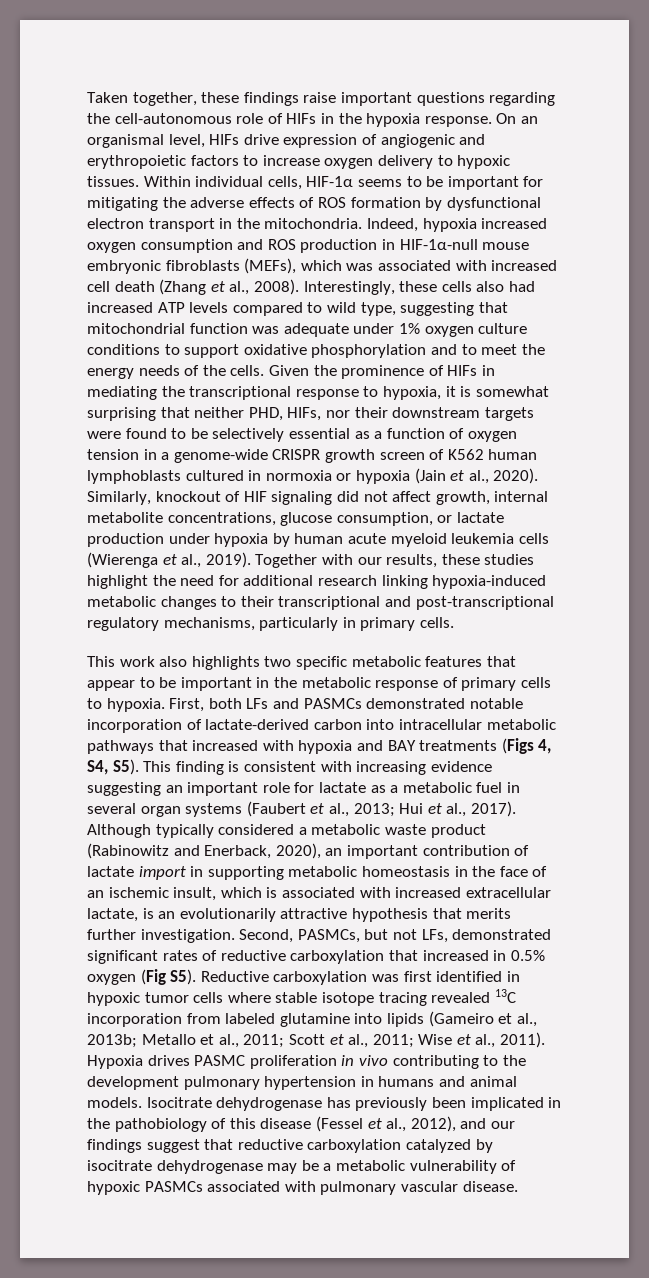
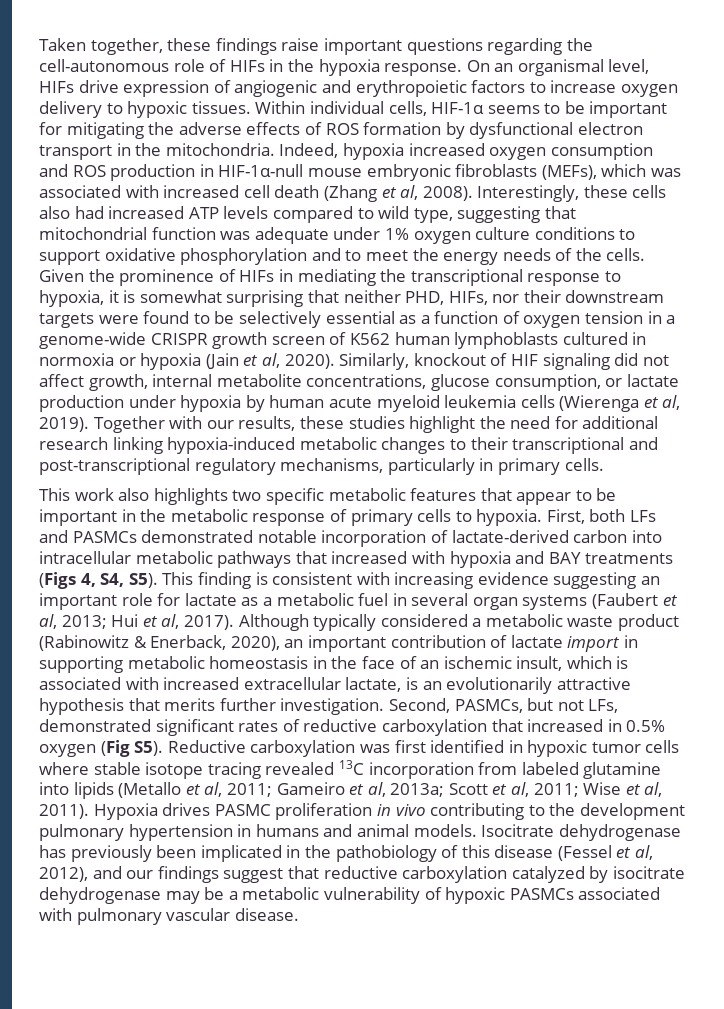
- Indeed, hypoxia increased oxygen consumption and ROS production in HIF-1α-null mouse embryonic fibroblasts (MEFs), which was associated with increased cell death (Zhang et al., 2008).
+ Indeed, hypoxia increased oxygen consumption and ROS production in HIF-1α-null mouse embryonic fibroblasts (MEFs), which was associated with increased cell death (Zhang et al, 2008).
- Given the prominence of HIFs in mediating the transcriptional response to hypoxia, it is somewhat surprising that neither PHD, HIFs, nor their downstream targets were found to be selectively essential as a function of oxygen tension in a genome-wide CRISPR growth screen of K562 human lymphoblasts cultured in normoxia or hypoxia (Jain et al., 2020).
+ Given the prominence of HIFs in mediating the transcriptional response to hypoxia, it is somewhat surprising that neither PHD, HIFs, nor their downstream targets were found to be selectively essential as a function of oxygen tension in a genome-wide CRISPR growth screen of K562 human lymphoblasts cultured in normoxia or hypoxia (Jain et al, 2020).
- Similarly, knockout of HIF signaling did not affect growth, internal metabolite concentrations, glucose consumption, or lactate production under hypoxia by human acute myeloid leukemia cells (Wierenga et al., 2019).
+ Similarly, knockout of HIF signaling did not affect growth, internal metabolite concentrations, glucose consumption, or lactate production under hypoxia by human acute myeloid leukemia cells (Wierenga et al, 2019).
- First, both LFs and PASMCs demonstrated notable incorporation of lactate-derived carbon into intracellular metabolic pathways that increased with hypoxia and BAY treatments (Figs 4, S4, S5). This finding is consistent with increasing evidence suggesting an important role for lactate as a metabolic fuel in several organ systems (Faubert et al., 2013; Hui et al., 2017).
+ First, both LFs and PASMCs demonstrated notable incorporation of lactate-derived carbon into intracellular metabolic pathways that increased with hypoxia and BAY treatments (Figs 4, S4, S5). This finding is consistent with increasing evidence suggesting an important role for lactate as a metabolic fuel in several organ systems (Faubert et al, 2013; Hui et al, 2017).
- Although typically considered a metabolic waste product (Rabinowitz and Enerback, 2020), an important contribution of lactate import in supporting metabolic homeostasis in the face of an ischemic insult, which is associated with increased extracellular lactate, is an evolutionarily attractive hypothesis that merits further investigation.
+ Although typically considered a metabolic waste product (Rabinowitz & Enerback, 2020), an important contribution of lactate import in supporting metabolic homeostasis in the face of an ischemic insult, which is associated with increased extracellular lactate, is an evolutionarily attractive hypothesis that merits further investigation.
- Second, PASMCs, but not LFs, demonstrated significant rates of reductive carboxylation that increased in 0.5% oxygen (Fig S5). Reductive carboxylation was first identified in hypoxic tumor cells where stable isotope tracing revealed 13C incorporation from labeled glutamine into lipids (Gameiro et al., 2013b; Metallo et al., 2011; Scott et al., 2011; Wise et al., 2011).
+ Second, PASMCs, but not LFs, demonstrated significant rates of reductive carboxylation that increased in 0.5% oxygen (Fig S5). Reductive carboxylation was first identified in hypoxic tumor cells where stable isotope tracing revealed 13C incorporation from labeled glutamine into lipids (Metallo et al, 2011; Gameiro et al, 2013a; Scott et al, 2011; Wise et al, 2011).
- Isocitrate dehydrogenase has previously been implicated in the pathobiology of this disease (Fessel et al., 2012), and our findings suggest that reductive carboxylation catalyzed by isocitrate dehydrogenase may be a metabolic vulnerability of hypoxic PASMCs associated with pulmonary vascular disease.
+ Isocitrate dehydrogenase has previously been implicated in the pathobiology of this disease (Fessel et al, 2012), and our findings suggest that reductive carboxylation catalyzed by isocitrate dehydrogenase may be a metabolic vulnerability of hypoxic PASMCs associated with pulmonary vascular disease.

